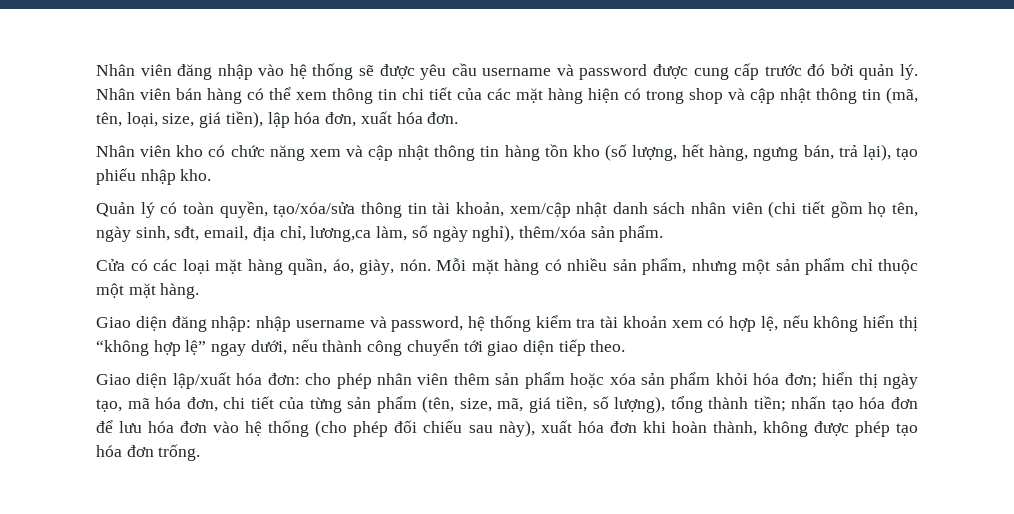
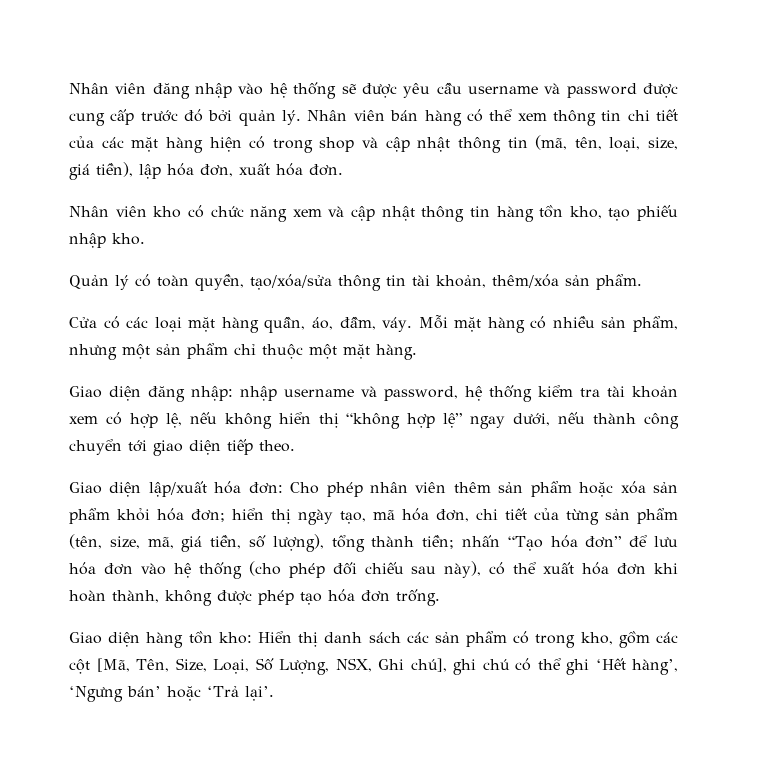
- Nhân viên kho có chức năng xem và cập nhật thông tin hàng tồn kho (số lượng, hết hàng, ngưng bán, trả lại), tạo phiếu nhập kho.
+ Nhân viên kho có chức năng xem và cập nhật thông tin hàng tồn kho, tạo phiếu nhập kho.
- Quản lý có toàn quyền, tạo/xóa/sửa thông tin tài khoản, xem/cập nhật danh sách nhân viên (chi tiết gồm họ tên, ngày sinh, sđt, email, địa chỉ, lương,ca làm, số ngày nghỉ), thêm/xóa sản phẩm.
+ Quản lý có toàn quyền, tạo/xóa/sửa thông tin tài khoản, thêm/xóa sản phẩm.
- Cửa có các loại mặt hàng quần, áo, giày, nón.
+ Cửa có các loại mặt hàng quần, áo, đầm, váy.
- cho phép nhân viên thêm sản phẩm hoặc xóa sản phẩm khỏi hóa đơn;
+ Cho phép nhân viên thêm sản phẩm hoặc xóa sản phẩm khỏi hóa đơn;
- nhấn tạo hóa đơn để lưu hóa đơn vào hệ thống (cho phép đối chiếu sau này), xuất hóa đơn khi hoàn thành, không được phép tạo hóa đơn trống.
+ nhấn “Tạo hóa đơn” để lưu hóa đơn vào hệ thống (cho phép đối chiếu sau này), có thể xuất hóa đơn khi hoàn thành, không được phép tạo hóa đơn trống.
+ Giao diện hàng tồn kho: Hiển thị danh sách các sản phẩm có trong kho, gồm các cột [Mã, Tên, Size, Loại, Số Lượng, NSX, Ghi chú], ghi chú có thể ghi ‘Hết hàng’, ‘Ngưng bán’ hoặc ‘Trả lại’.

